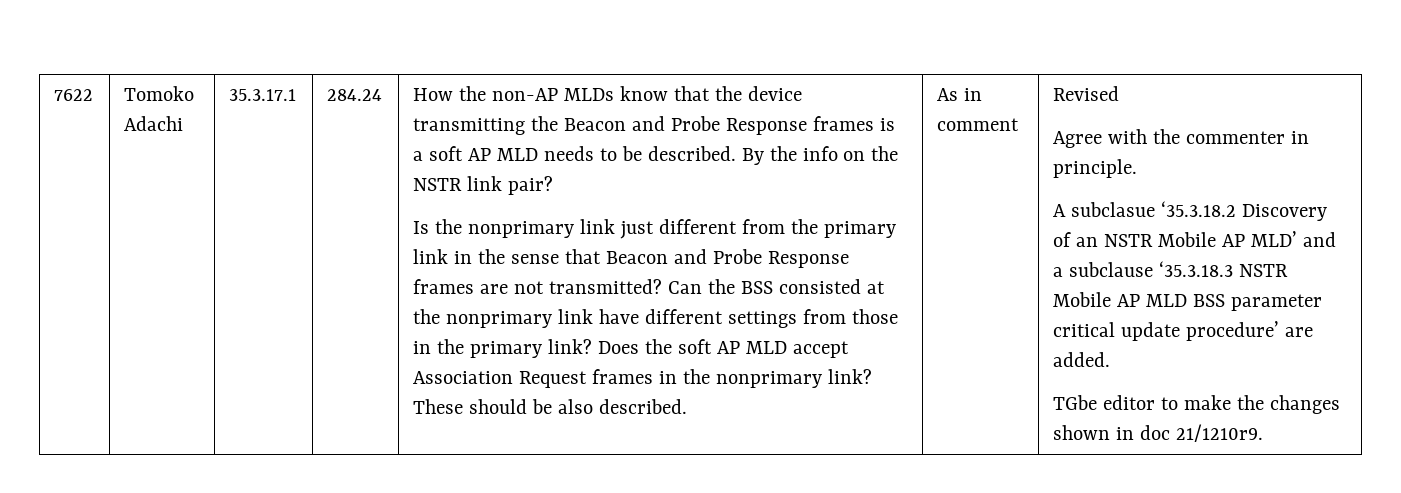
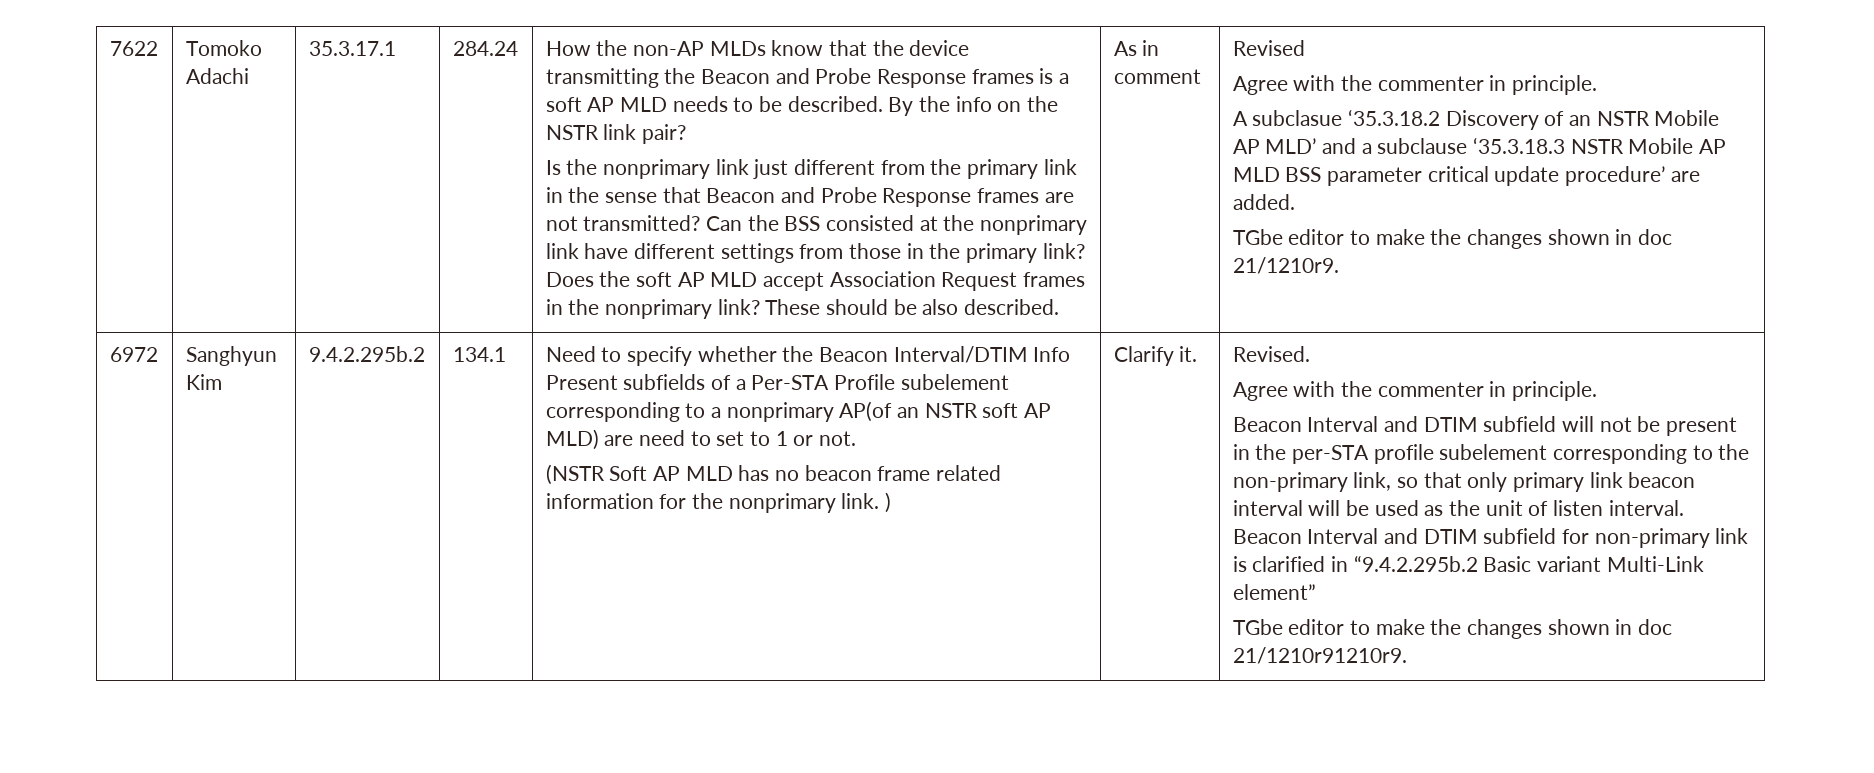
+ 6972 | Sanghyun Kim | 9.4.2.295b.2 | 134.1 | Need to specify whether the Beacon Interval/DTIM Info Present subfields of a Per-STA Profile subelement corresponding to a nonprimary AP(of an NSTR soft AP MLD) are need to set to 1 or not.
+ (NSTR Soft AP MLD has no beacon frame related information for the nonprimary link. ) | Clarify it. | Revised.
+ Agree with the commenter in principle.
+ Beacon Interval and DTIM subfield will not be present in the per-STA profile subelement corresponding to the non-primary link, so that only primary link beacon interval will be used as the unit of listen interval. Beacon Interval and DTIM subfield for non-primary link is clarified in “9.4.2.295b.2 Basic variant Multi-Link element”
+ TGbe editor to make the changes shown in doc 21/1210r91210r9.

